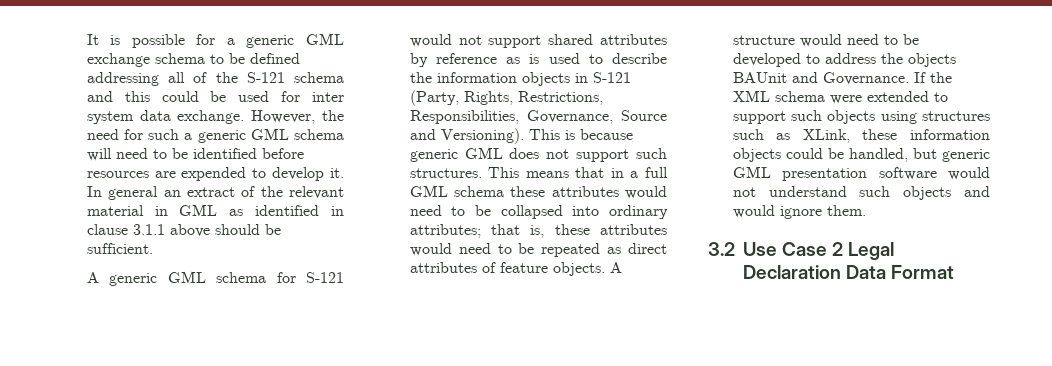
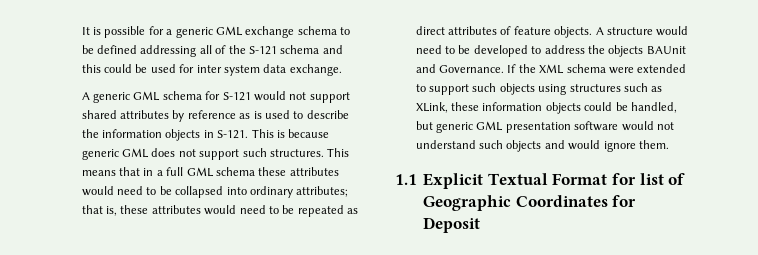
- However, the need for such a generic GML schema will need to be identified before resources are expended to develop it. In general an extract of the relevant material in GML as identified in clause 3.1.1 above should be sufficient.
- A generic GML schema for S-121 would not support shared attributes by reference as is used to describe the information objects in S-121 (Party, Rights, Restrictions, Responsibilities, Governance, Source and Versioning).
+ A generic GML schema for S-121 would not support shared attributes by reference as is used to describe the information objects in S-121.
- 3.2 Use Case 2 Legal Declaration Data Format
+ 1.1 Explicit Textual Format for list of Geographic Coordinates for Deposit

